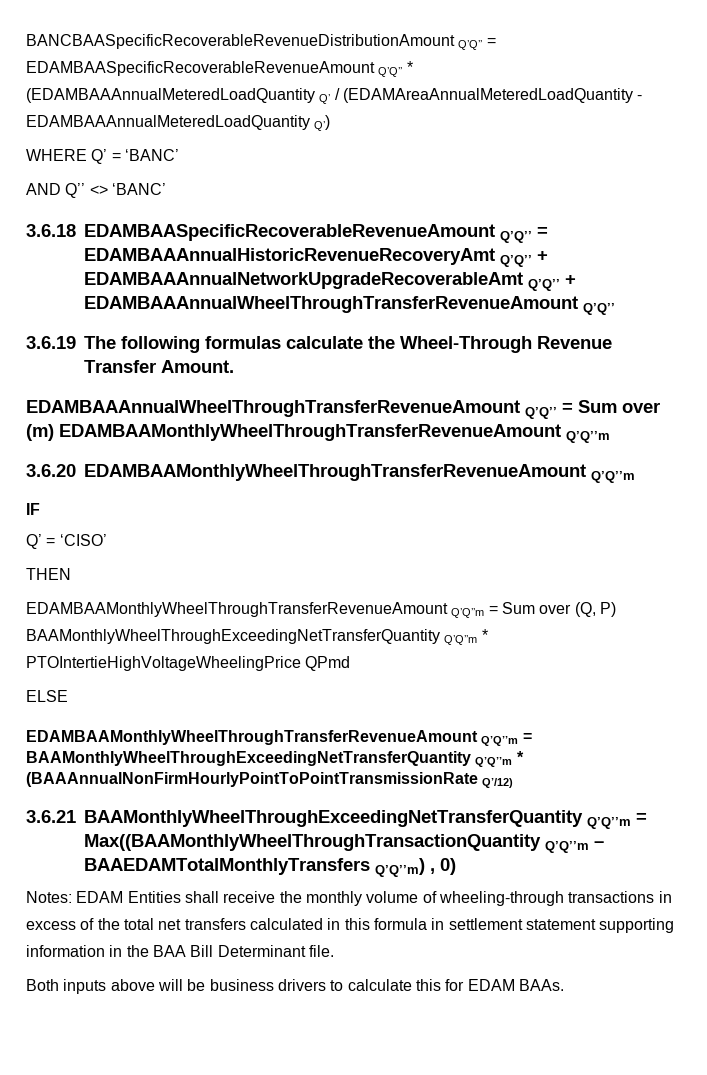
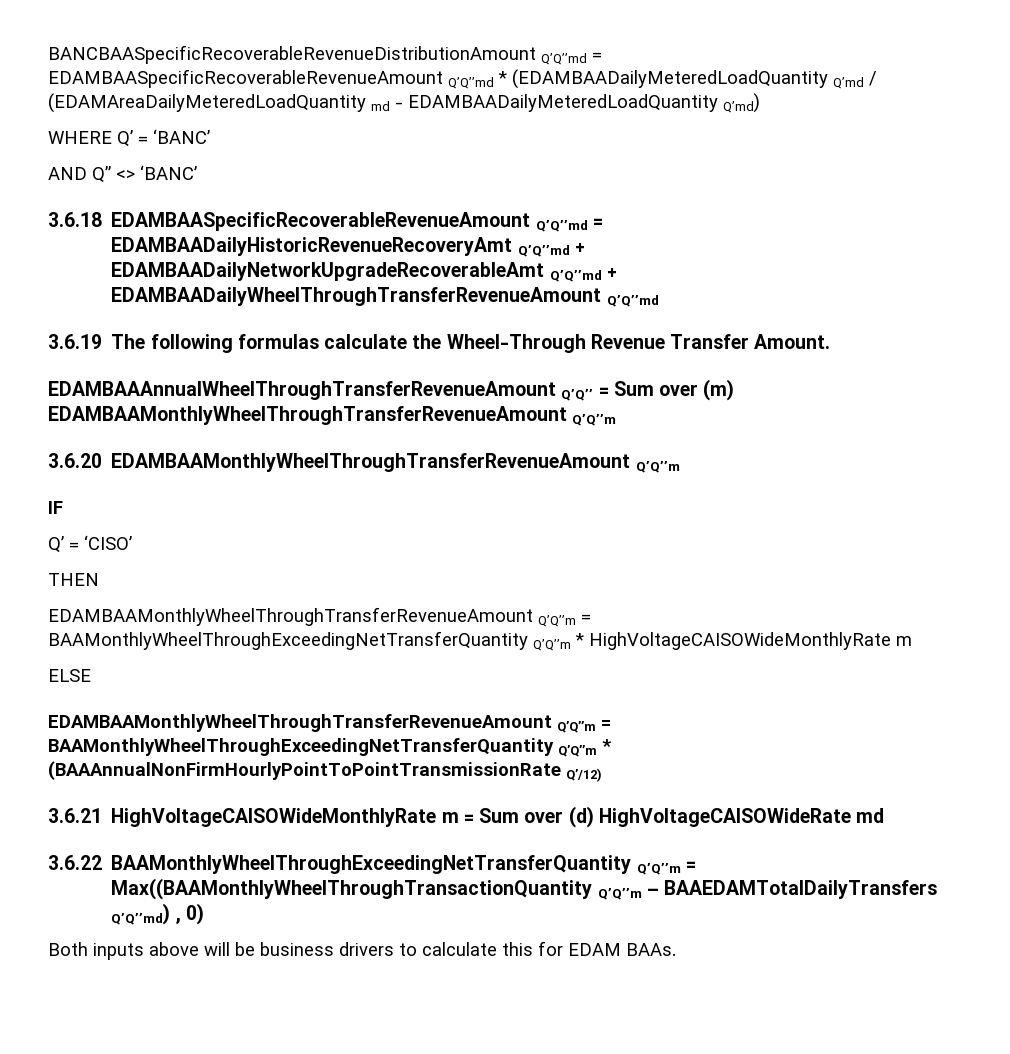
- BANCBAASpecificRecoverableRevenueDistributionAmount Q’Q’’ = EDAMBAASpecificRecoverableRevenueAmount Q’Q’’ * (EDAMBAAAnnualMeteredLoadQuantity Q’ / (EDAMAreaAnnualMeteredLoadQuantity - EDAMBAAAnnualMeteredLoadQuantity Q’)
+ BANCBAASpecificRecoverableRevenueDistributionAmount Q’Q’’md = EDAMBAASpecificRecoverableRevenueAmount Q’Q’’md * (EDAMBAADailyMeteredLoadQuantity Q’md / (EDAMAreaDailyMeteredLoadQuantity md - EDAMBAADailyMeteredLoadQuantity Q’md)
- 3.6.18 EDAMBAASpecificRecoverableRevenueAmount Q’Q’’ = EDAMBAAAnnualHistoricRevenueRecoveryAmt Q’Q’’ + EDAMBAAAnnualNetworkUpgradeRecoverableAmt Q’Q’’ + EDAMBAAAnnualWheelThroughTransferRevenueAmount Q’Q’’
+ 3.6.18 EDAMBAASpecificRecoverableRevenueAmount Q’Q’’md = EDAMBAADailyHistoricRevenueRecoveryAmt Q’Q’’md + EDAMBAADailyNetworkUpgradeRecoverableAmt Q’Q’’md + EDAMBAADailyWheelThroughTransferRevenueAmount Q’Q’’md
- EDAMBAAMonthlyWheelThroughTransferRevenueAmount Q’Q’’m = Sum over (Q, P) BAAMonthlyWheelThroughExceedingNetTransferQuantity Q’Q’’m * PTOIntertieHighVoltageWheelingPrice QPmd
+ EDAMBAAMonthlyWheelThroughTransferRevenueAmount Q’Q’’m = BAAMonthlyWheelThroughExceedingNetTransferQuantity Q’Q’’m * HighVoltageCAISOWideMonthlyRate m
- 3.6.21 BAAMonthlyWheelThroughExceedingNetTransferQuantity Q’Q’’m = Max((BAAMonthlyWheelThroughTransactionQuantity Q’Q’’m – BAAEDAMTotalMonthlyTransfers Q’Q’’m) , 0)
+ 3.6.21 HighVoltageCAISOWideMonthlyRate m = Sum over (d) HighVoltageCAISOWideRate md
+ 3.6.22 BAAMonthlyWheelThroughExceedingNetTransferQuantity Q’Q’’m = Max((BAAMonthlyWheelThroughTransactionQuantity Q’Q’’m – BAAEDAMTotalDailyTransfers Q’Q’’md) , 0)
- Notes: EDAM Entities shall receive the monthly volume of wheeling-through transactions in excess of the total net transfers calculated in this formula in settlement statement supporting information in the BAA Bill Determinant file.

